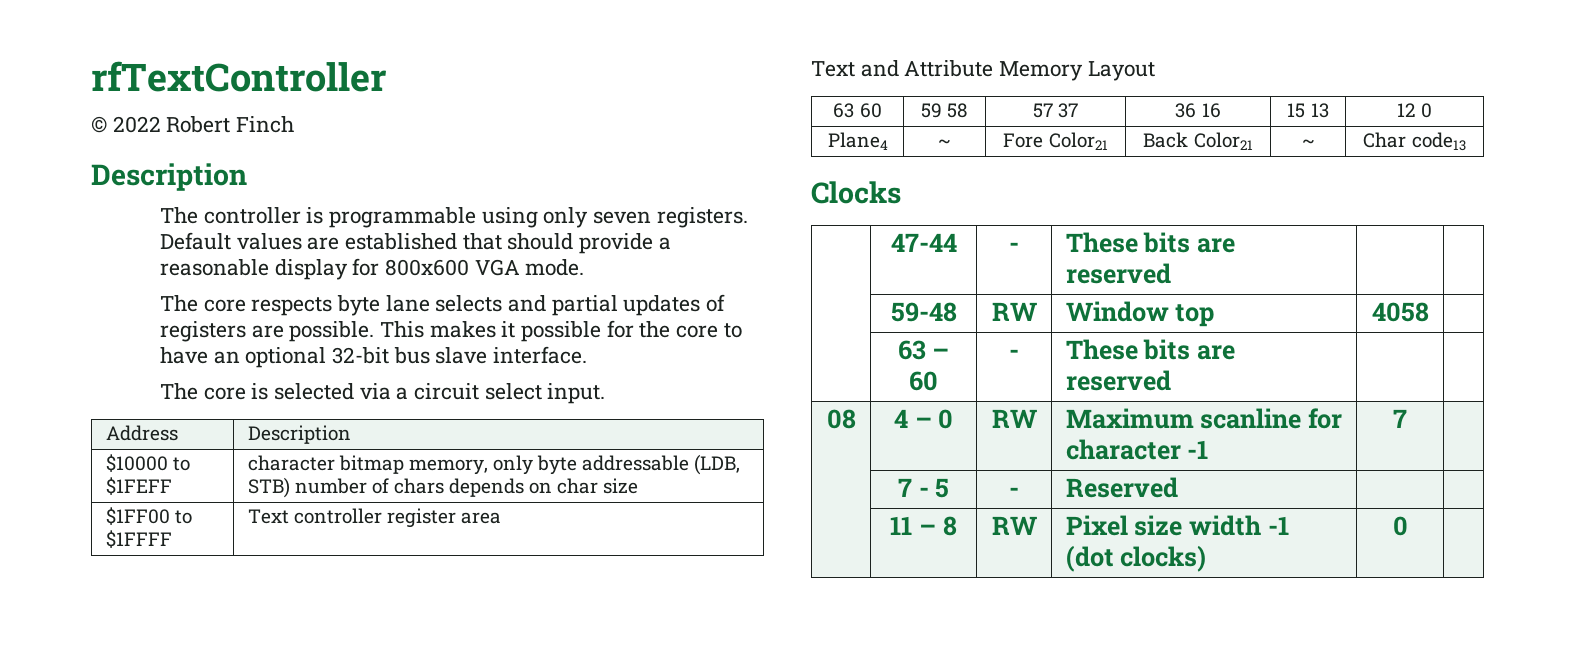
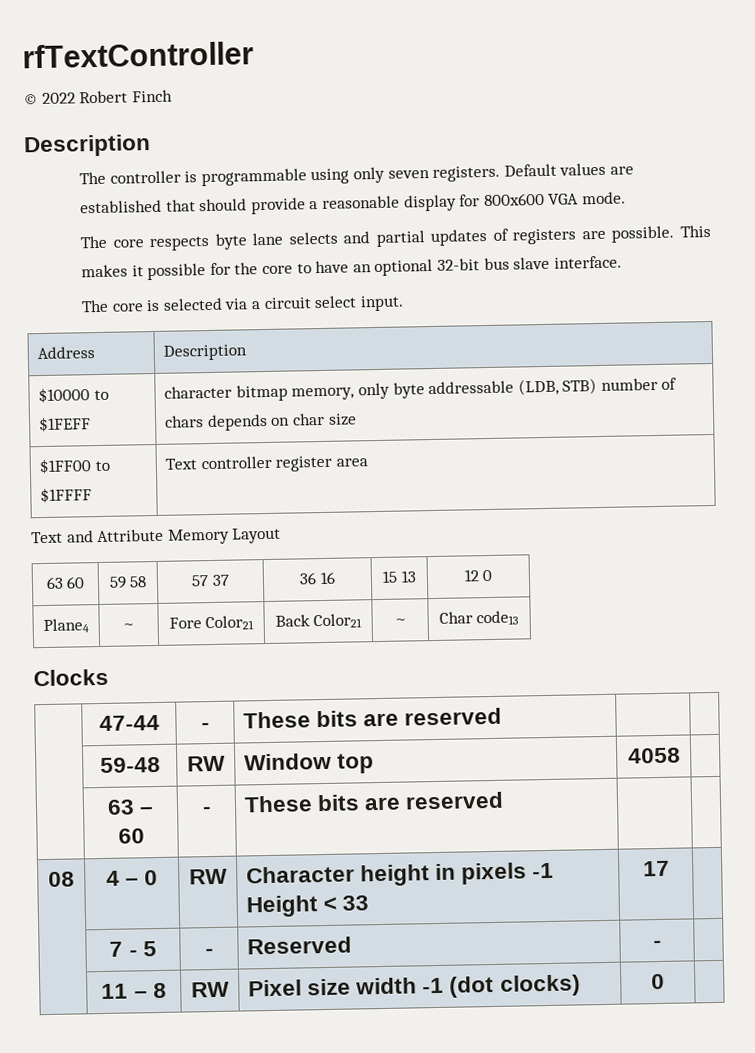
- 08 | 4 – 0 | RW | Maximum scanline for character -1 | 7 |
+ 08 | 4 – 0 | RW | Character height in pixels -1 Height < 33 | 17 |
- | 7 - 5 | - | Reserved | |
+ | 7 - 5 | - | Reserved | - |

